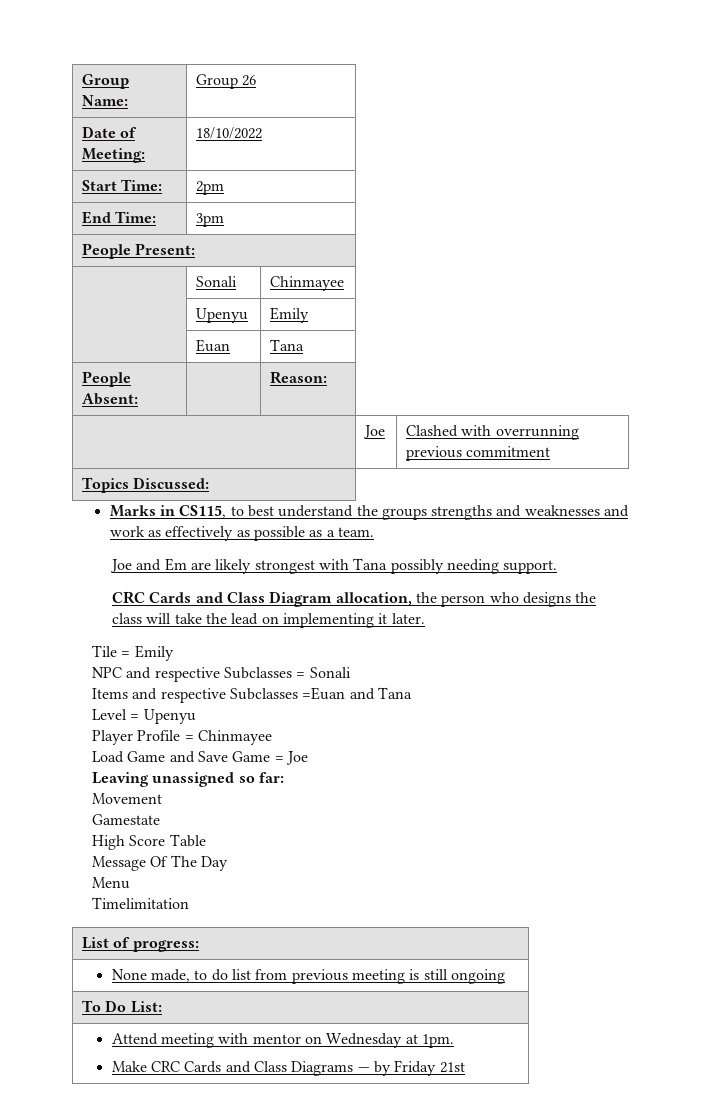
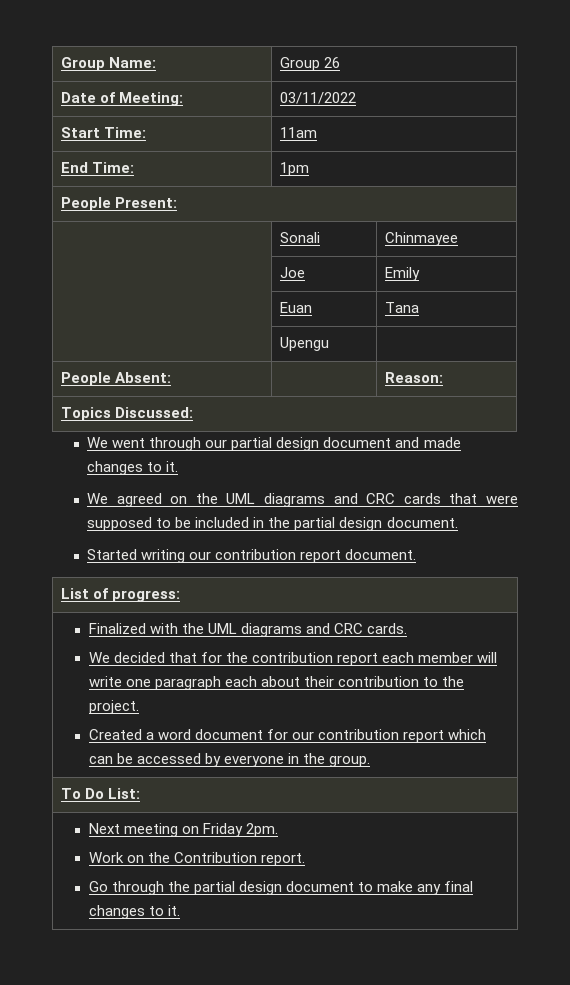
- Date of Meeting: | 18/10/2022
+ Date of Meeting: | 03/11/2022
- Start Time: | 2pm
+ Start Time: | 11am
- End Time: | 3pm
+ End Time: | 1pm
- | Upenyu | Emily
+ | Joe | Emily
+ | Upengu |
- | Joe | Clashed with overrunning previous commitment
  Topics Discussed:
- Marks in CS115, to best understand the groups strengths and weaknesses and work as effectively as possible as a team.
- Joe and Em are likely strongest with Tana possibly needing support.
- CRC Cards and Class Diagram allocation, the person who designs the class will take the lead on implementing it later.
- Tile = Emily
- NPC and respective Subclasses = Sonali
- Items and respective Subclasses =Euan and Tana
- Level = Upenyu
- Player Profile = Chinmayee
- Load Game and Save Game = Joe
- Leaving unassigned so far:
- Movement
- Gamestate
- High Score Table
- Message Of The Day
- Menu
- Timelimitation
+ We went through our partial design document and made changes to it.
+ We agreed on the UML diagrams and CRC cards that were supposed to be included in the partial design document.
+ Started writing our contribution report document.
  List of progress:
- None made, to do list from previous meeting is still ongoing
+ Finalized with the UML diagrams and CRC cards.
+ We decided that for the contribution report each member will write one paragraph each about their contribution to the project.
+ Created a word document for our contribution report which can be accessed by everyone in the group.
  To Do List:
- Attend meeting with mentor on Wednesday at 1pm.
- Make CRC Cards and Class Diagrams — by Friday 21st
+ Next meeting on Friday 2pm.
+ Work on the Contribution report.
+ Go through the partial design document to make any final changes to it.

